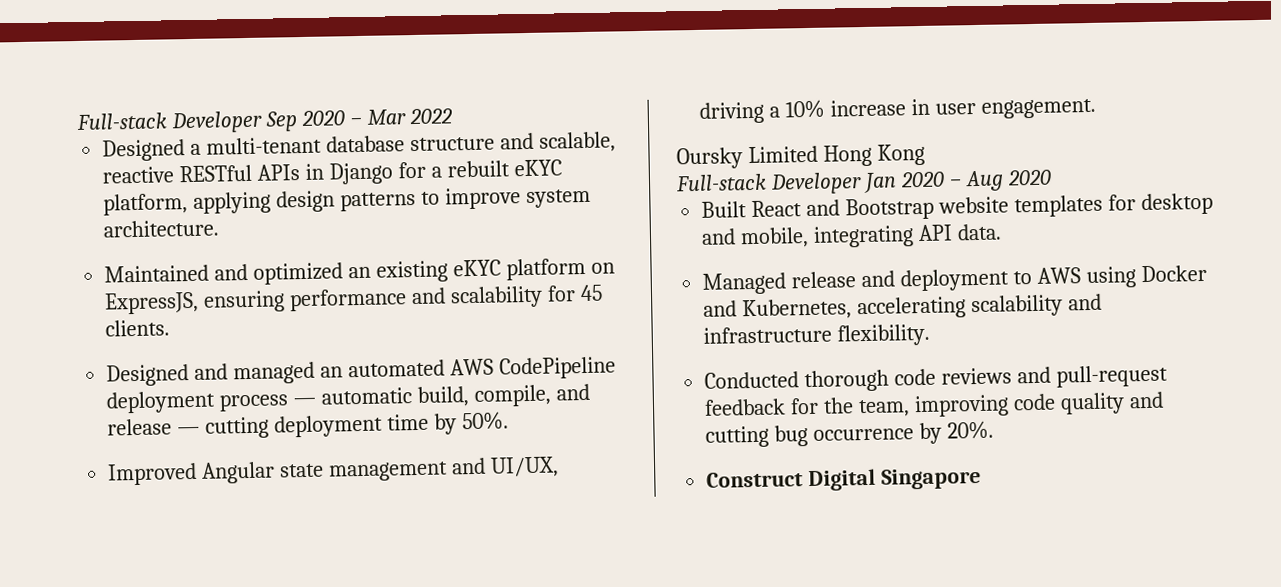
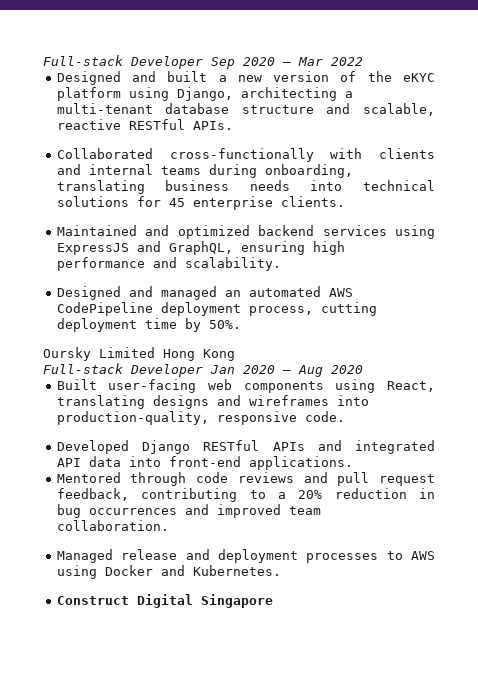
- Designed a multi-tenant database structure and scalable, reactive RESTful APIs in Django for a rebuilt eKYC platform, applying design patterns to improve system architecture.
- Maintained and optimized an existing eKYC platform on ExpressJS, ensuring performance and scalability for 45 clients.
+ Designed and built a new version of the eKYC platform using Django, architecting a multi-tenant database structure and scalable, reactive RESTful APIs.
+ Collaborated cross-functionally with clients and internal teams during onboarding, translating business needs into technical solutions for 45 enterprise clients.
+ Maintained and optimized backend services using ExpressJS and GraphQL, ensuring high performance and scalability.
- Designed and managed an automated AWS CodePipeline deployment process — automatic build, compile, and release — cutting deployment time by 50%.
+ Designed and managed an automated AWS CodePipeline deployment process, cutting deployment time by 50%.
- Improved Angular state management and UI/UX, driving a 10% increase in user engagement.
- Built React and Bootstrap website templates for desktop and mobile, integrating API data.
+ Built user-facing web components using React, translating designs and wireframes into production-quality, responsive code.
+ Developed Django RESTful APIs and integrated API data into front-end applications.
+ Mentored through code reviews and pull request feedback, contributing to a 20% reduction in bug occurrences and improved team collaboration.
- Managed release and deployment to AWS using Docker and Kubernetes, accelerating scalability and infrastructure flexibility.
- Conducted thorough code reviews and pull-request feedback for the team, improving code quality and cutting bug occurrence by 20%.
+ Managed release and deployment processes to AWS using Docker and Kubernetes.

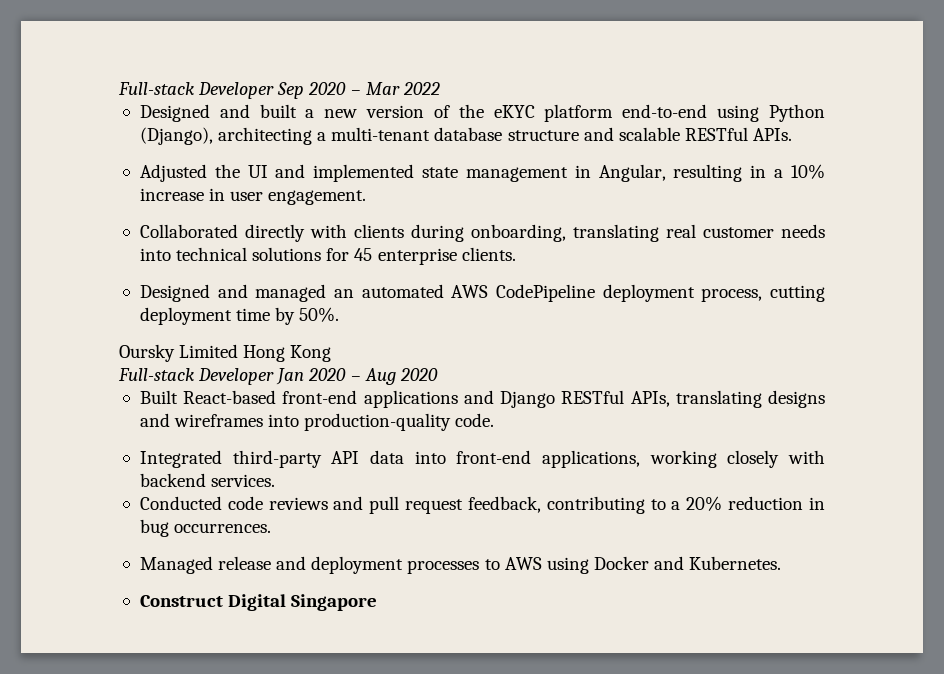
- Designed and built a new version of the eKYC platform using Django, architecting a multi-tenant database structure and scalable, reactive RESTful APIs.
+ Designed and built a new version of the eKYC platform end-to-end using Python (Django), architecting a multi-tenant database structure and scalable RESTful APIs.
+ Adjusted the UI and implemented state management in Angular, resulting in a 10% increase in user engagement.
- Collaborated cross-functionally with clients and internal teams during onboarding, translating business needs into technical solutions for 45 enterprise clients.
+ Collaborated directly with clients during onboarding, translating real customer needs into technical solutions for 45 enterprise clients.
- Maintained and optimized backend services using ExpressJS and GraphQL, ensuring high performance and scalability.
- Built user-facing web components using React, translating designs and wireframes into production-quality, responsive code.
+ Built React-based front-end applications and Django RESTful APIs, translating designs and wireframes into production-quality code.
- Developed Django RESTful APIs and integrated API data into front-end applications.
- Mentored through code reviews and pull request feedback, contributing to a 20% reduction in bug occurrences and improved team collaboration.
+ Integrated third-party API data into front-end applications, working closely with backend services.
+ Conducted code reviews and pull request feedback, contributing to a 20% reduction in bug occurrences.

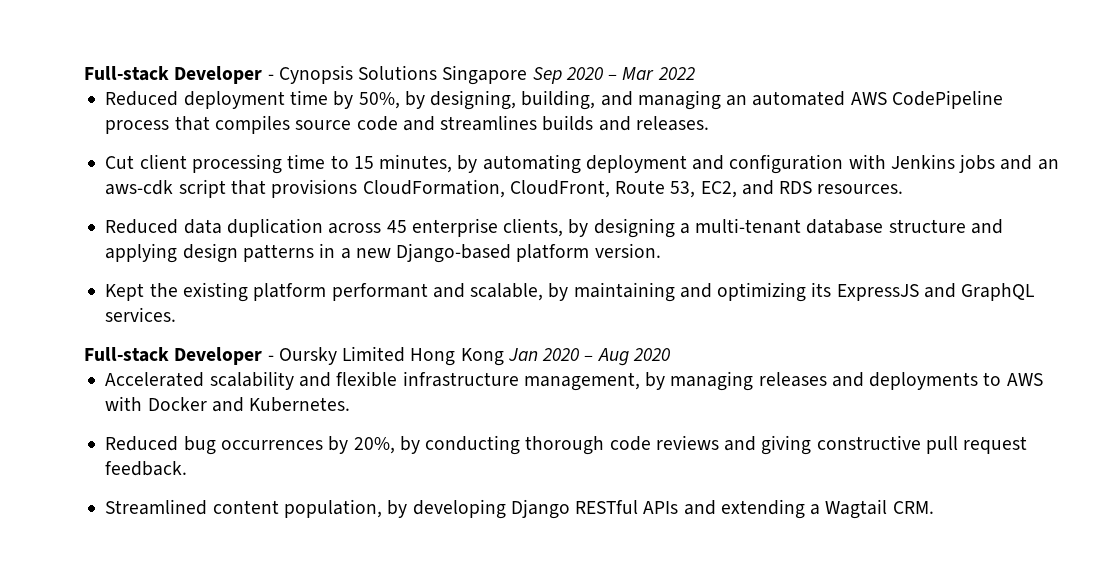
- Full-stack Developer Sep 2020 – Mar 2022
+ Full-stack Developer - Cynopsis Solutions Singapore Sep 2020 – Mar 2022
- Designed and built a new version of the eKYC platform end-to-end using Python (Django), architecting a multi-tenant database structure and scalable RESTful APIs.
- Adjusted the UI and implemented state management in Angular, resulting in a 10% increase in user engagement.
- Collaborated directly with clients during onboarding, translating real customer needs into technical solutions for 45 enterprise clients.
- Designed and managed an automated AWS CodePipeline deployment process, cutting deployment time by 50%.
- Oursky Limited Hong Kong
- Full-stack Developer Jan 2020 – Aug 2020
+ Reduced deployment time by 50%, by designing, building, and managing an automated AWS CodePipeline process that compiles source code and streamlines builds and releases.
+ Cut client processing time to 15 minutes, by automating deployment and configuration with Jenkins jobs and an aws-cdk script that provisions CloudFormation, CloudFront, Route 53, EC2, and RDS resources.
+ Reduced data duplication across 45 enterprise clients, by designing a multi-tenant database structure and applying design patterns in a new Django-based platform version.
+ Kept the existing platform performant and scalable, by maintaining and optimizing its ExpressJS and GraphQL services.
+ Full-stack Developer - Oursky Limited Hong Kong Jan 2020 – Aug 2020
- Built React-based front-end applications and Django RESTful APIs, translating designs and wireframes into production-quality code.
- Integrated third-party API data into front-end applications, working closely with backend services.
- Conducted code reviews and pull request feedback, contributing to a 20% reduction in bug occurrences.
- Managed release and deployment processes to AWS using Docker and Kubernetes.
+ Accelerated scalability and flexible infrastructure management, by managing releases and deployments to AWS with Docker and Kubernetes.
- Construct Digital Singapore
+ Reduced bug occurrences by 20%, by conducting thorough code reviews and giving constructive pull request feedback.
+ Streamlined content population, by developing Django RESTful APIs and extending a Wagtail CRM.

